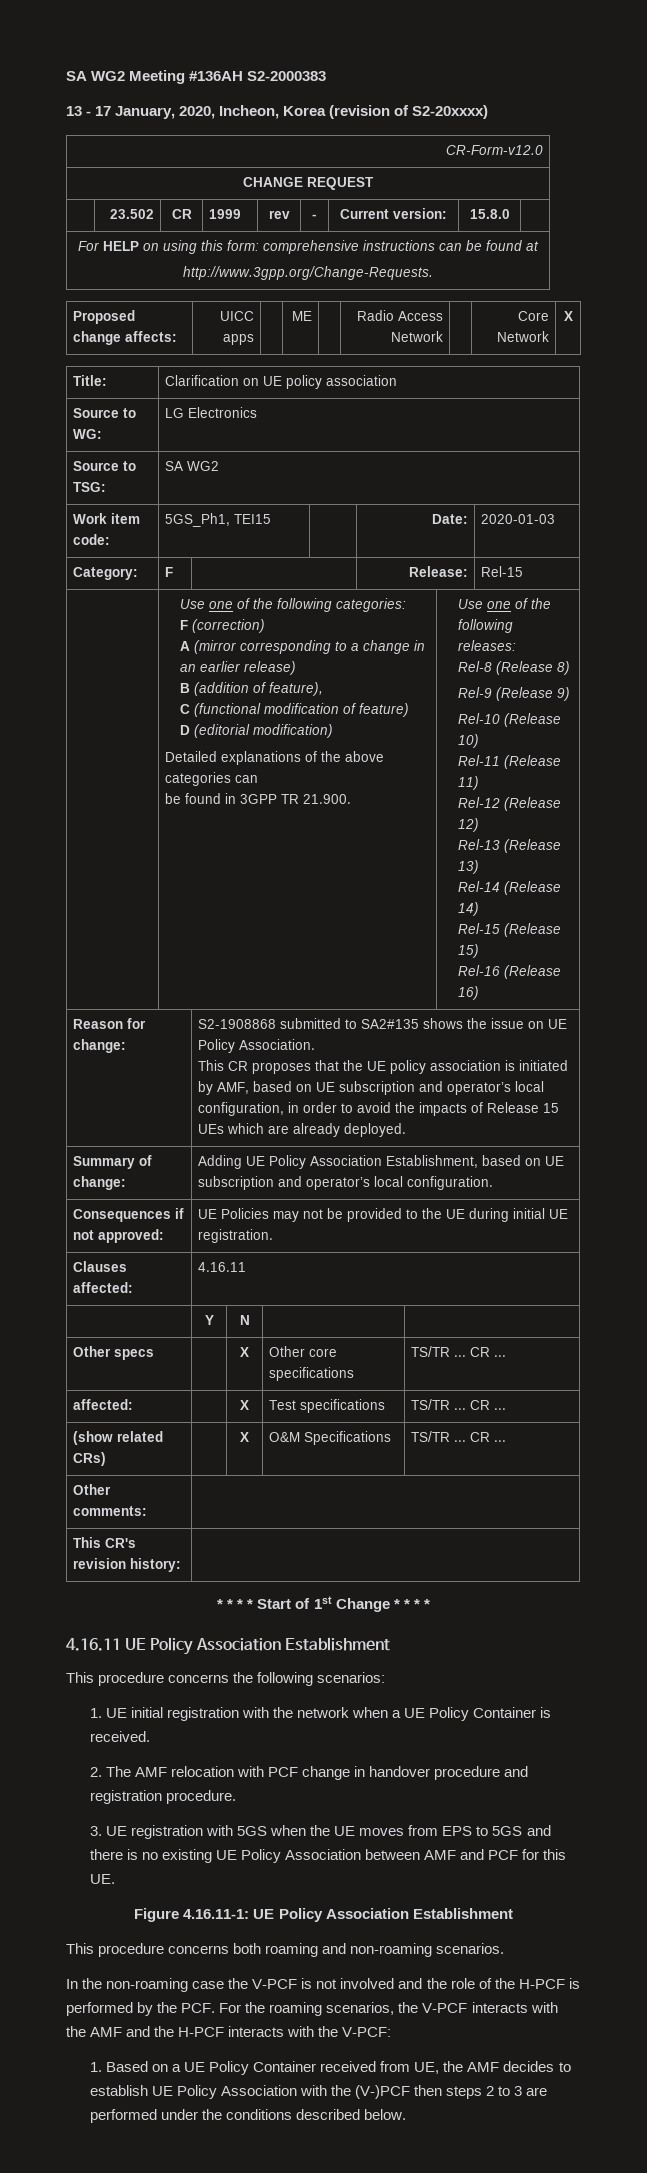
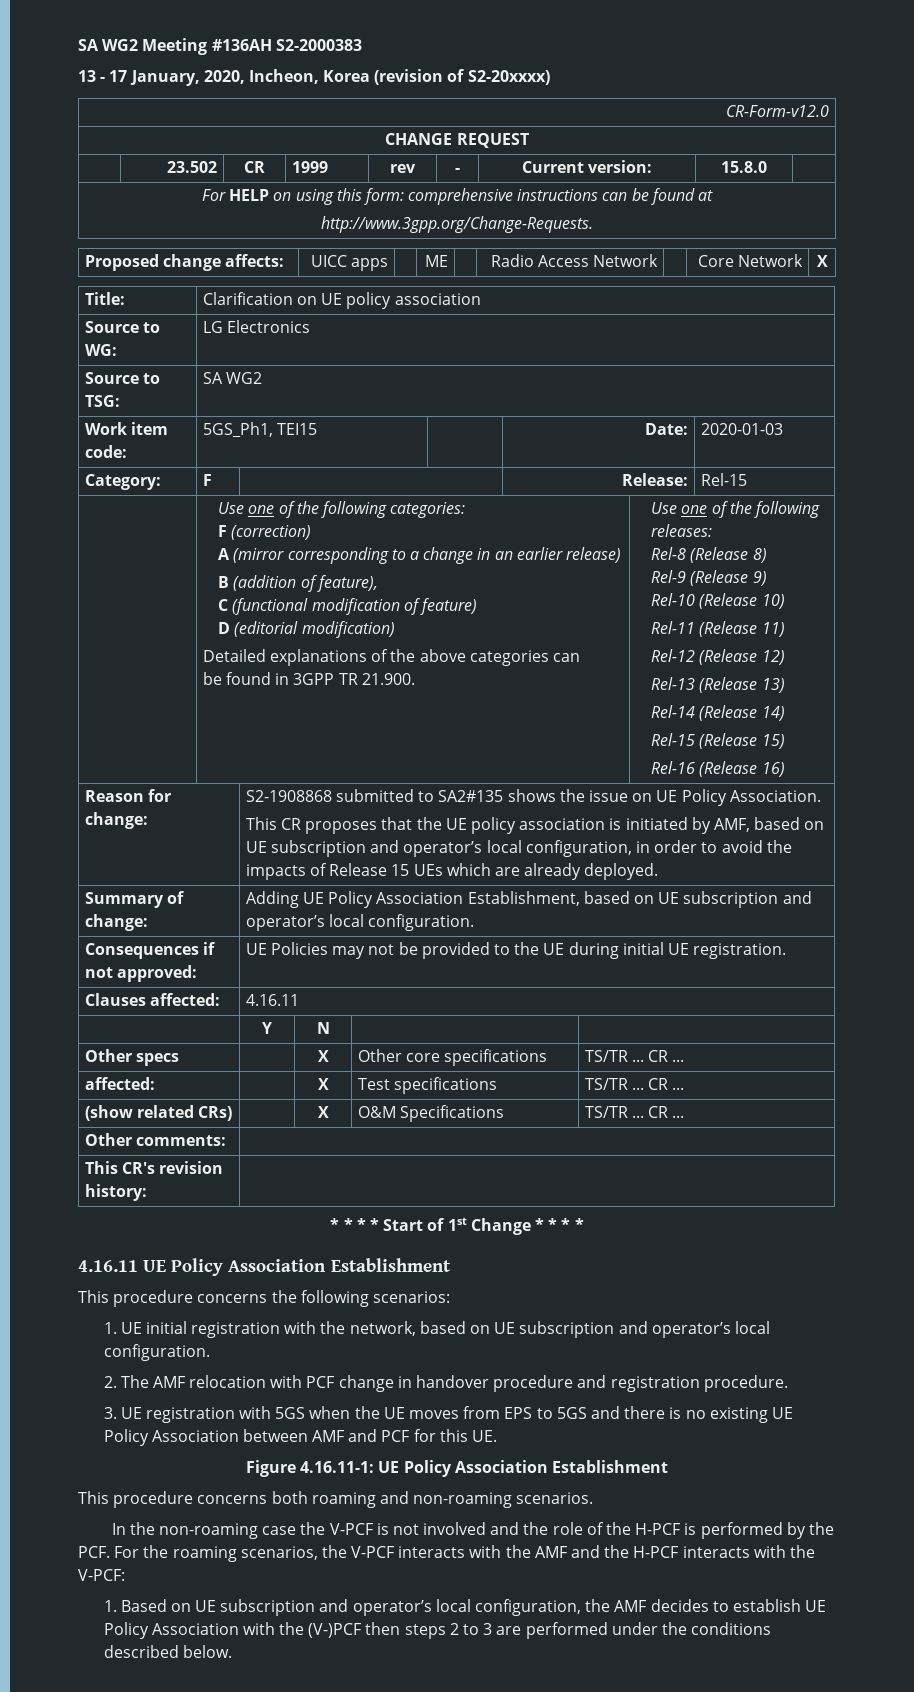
- 1. UE initial registration with the network when a UE Policy Container is received.
+ 1. UE initial registration with the network, based on UE subscription and operator’s local configuration.
- 1. Based on a UE Policy Container received from UE, the AMF decides to establish UE Policy Association with the (V-)PCF then steps 2 to 3 are performed under the conditions described below.
+ 1. Based on UE subscription and operator’s local configuration, the AMF decides to establish UE Policy Association with the (V-)PCF then steps 2 to 3 are performed under the conditions described below.

